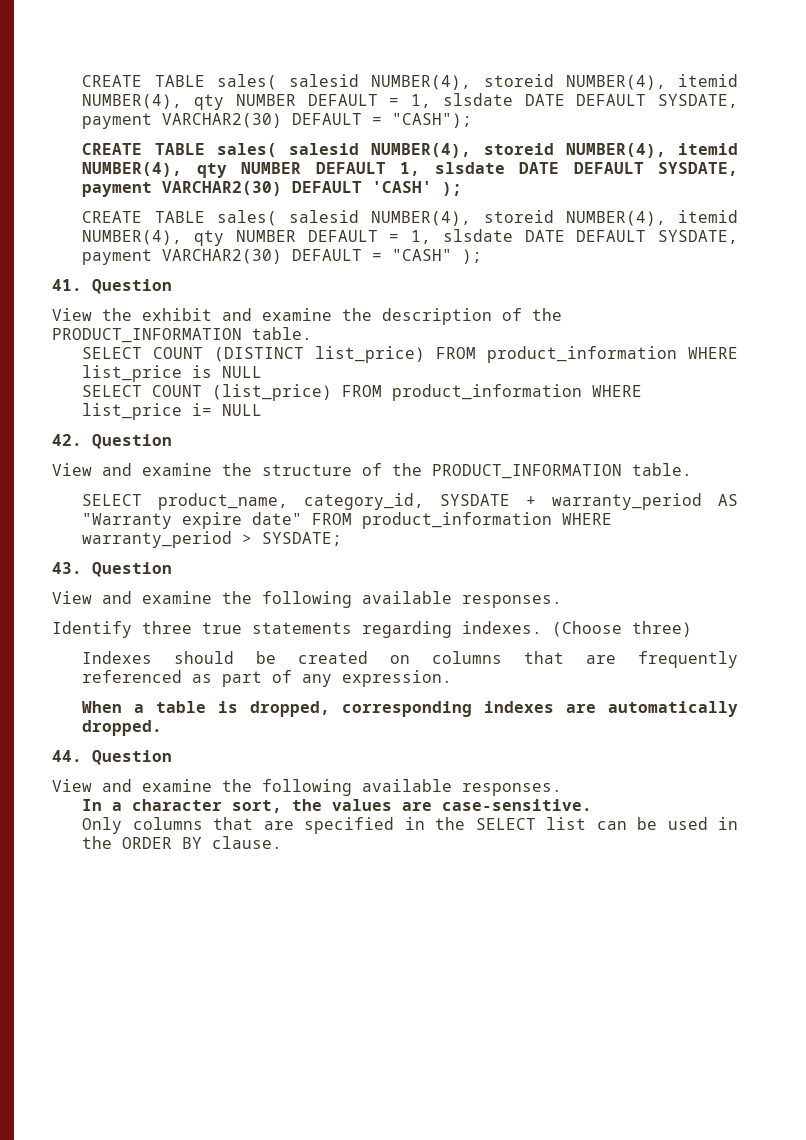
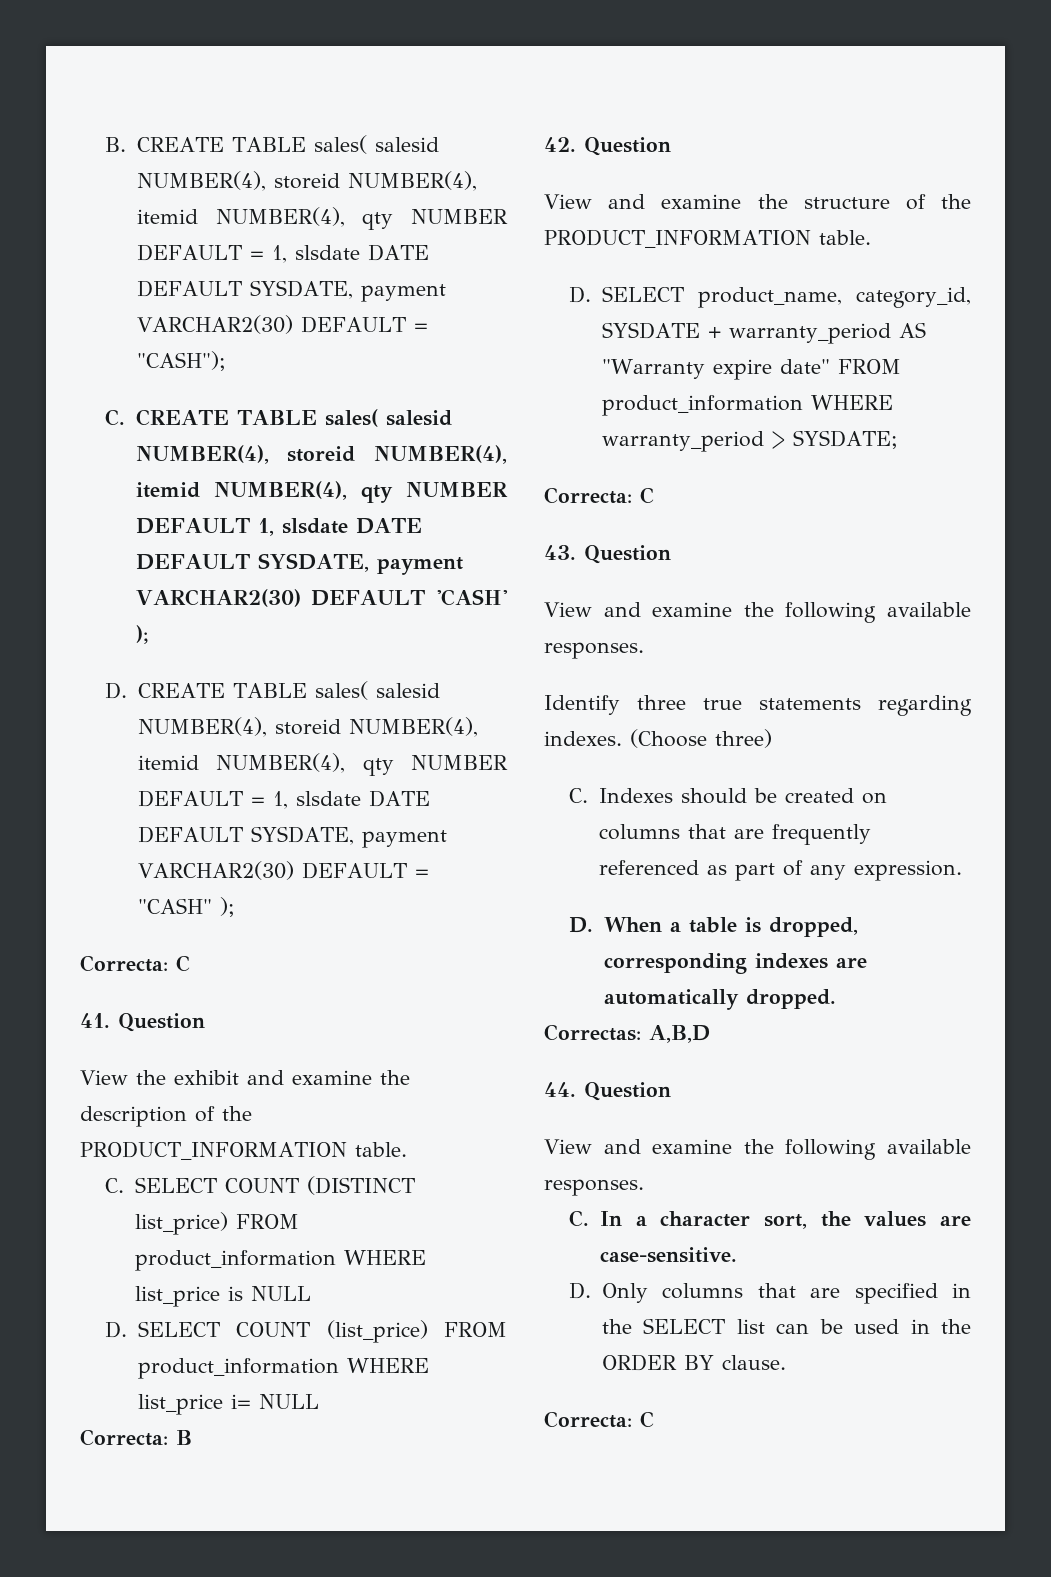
- CREATE TABLE sales( salesid NUMBER(4), storeid NUMBER(4), itemid NUMBER(4), qty NUMBER DEFAULT = 1, slsdate DATE DEFAULT SYSDATE, payment VARCHAR2(30) DEFAULT = "CASH");
+ B. CREATE TABLE sales( salesid NUMBER(4), storeid NUMBER(4), itemid NUMBER(4), qty NUMBER DEFAULT = 1, slsdate DATE DEFAULT SYSDATE, payment VARCHAR2(30) DEFAULT = "CASH");
- CREATE TABLE sales( salesid NUMBER(4), storeid NUMBER(4), itemid NUMBER(4), qty NUMBER DEFAULT 1, slsdate DATE DEFAULT SYSDATE, payment VARCHAR2(30) DEFAULT 'CASH' );
+ C. CREATE TABLE sales( salesid NUMBER(4), storeid NUMBER(4), itemid NUMBER(4), qty NUMBER DEFAULT 1, slsdate DATE DEFAULT SYSDATE, payment VARCHAR2(30) DEFAULT 'CASH' );
- CREATE TABLE sales( salesid NUMBER(4), storeid NUMBER(4), itemid NUMBER(4), qty NUMBER DEFAULT = 1, slsdate DATE DEFAULT SYSDATE, payment VARCHAR2(30) DEFAULT = "CASH" );
+ D. CREATE TABLE sales( salesid NUMBER(4), storeid NUMBER(4), itemid NUMBER(4), qty NUMBER DEFAULT = 1, slsdate DATE DEFAULT SYSDATE, payment VARCHAR2(30) DEFAULT = "CASH" );
+ Correcta: C
- SELECT COUNT (DISTINCT list_price) FROM product_information WHERE list_price is NULL
+ C. SELECT COUNT (DISTINCT list_price) FROM product_information WHERE list_price is NULL
- SELECT COUNT (list_price) FROM product_information WHERE list_price i= NULL
+ D. SELECT COUNT (list_price) FROM product_information WHERE list_price i= NULL
+ Correcta: B
- SELECT product_name, category_id, SYSDATE + warranty_period AS "Warranty expire date" FROM product_information WHERE warranty_period > SYSDATE;
+ D. SELECT product_name, category_id, SYSDATE + warranty_period AS "Warranty expire date" FROM product_information WHERE warranty_period > SYSDATE;
+ Correcta: C
- Indexes should be created on columns that are frequently referenced as part of any expression.
+ C. Indexes should be created on columns that are frequently referenced as part of any expression.
- When a table is dropped, corresponding indexes are automatically dropped.
+ D. When a table is dropped, corresponding indexes are automatically dropped.
+ Correctas: A,B,D
- In a character sort, the values are case-sensitive.
+ C. In a character sort, the values are case-sensitive.
- Only columns that are specified in the SELECT list can be used in the ORDER BY clause.
+ D. Only columns that are specified in the SELECT list can be used in the ORDER BY clause.
+ Correcta: C

